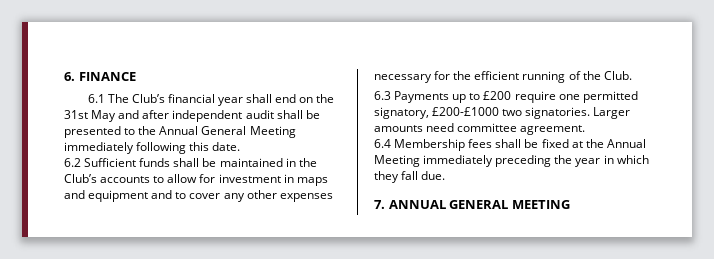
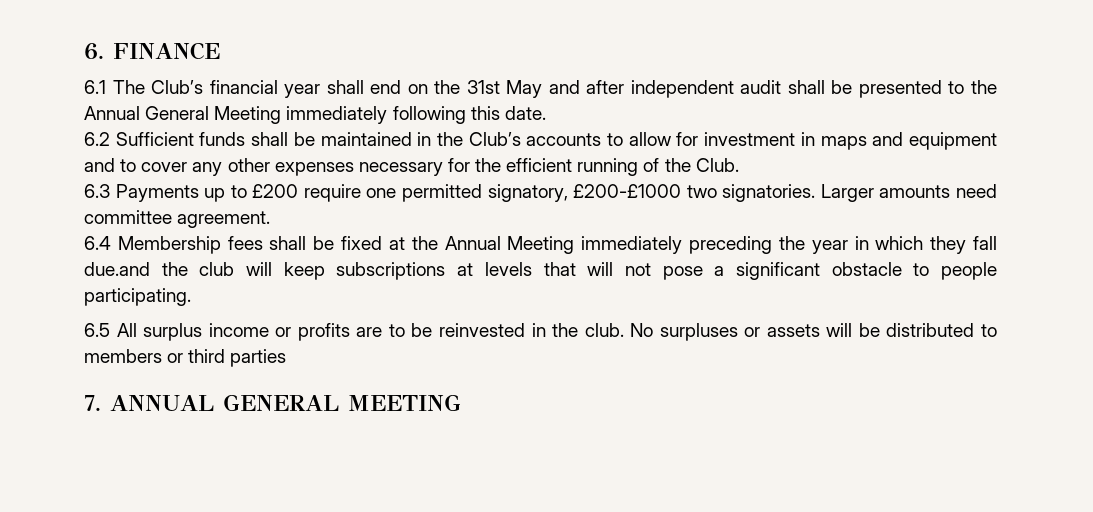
- 6.4 Membership fees shall be fixed at the Annual Meeting immediately preceding the year in which they fall due.
+ 6.4 Membership fees shall be fixed at the Annual Meeting immediately preceding the year in which they fall due.and the club will keep subscriptions at levels that will not pose a significant obstacle to people participating.
+ 6.5 All surplus income or profits are to be reinvested in the club. No surpluses or assets will be distributed to members or third parties

